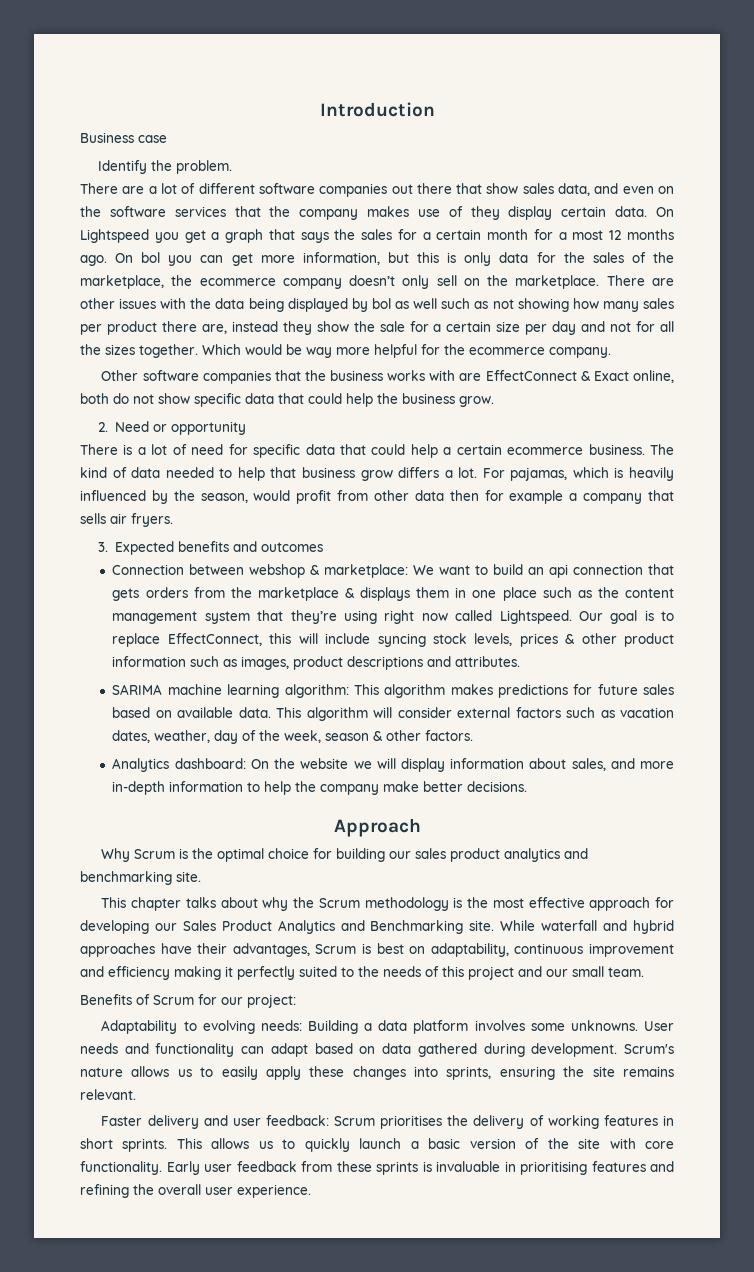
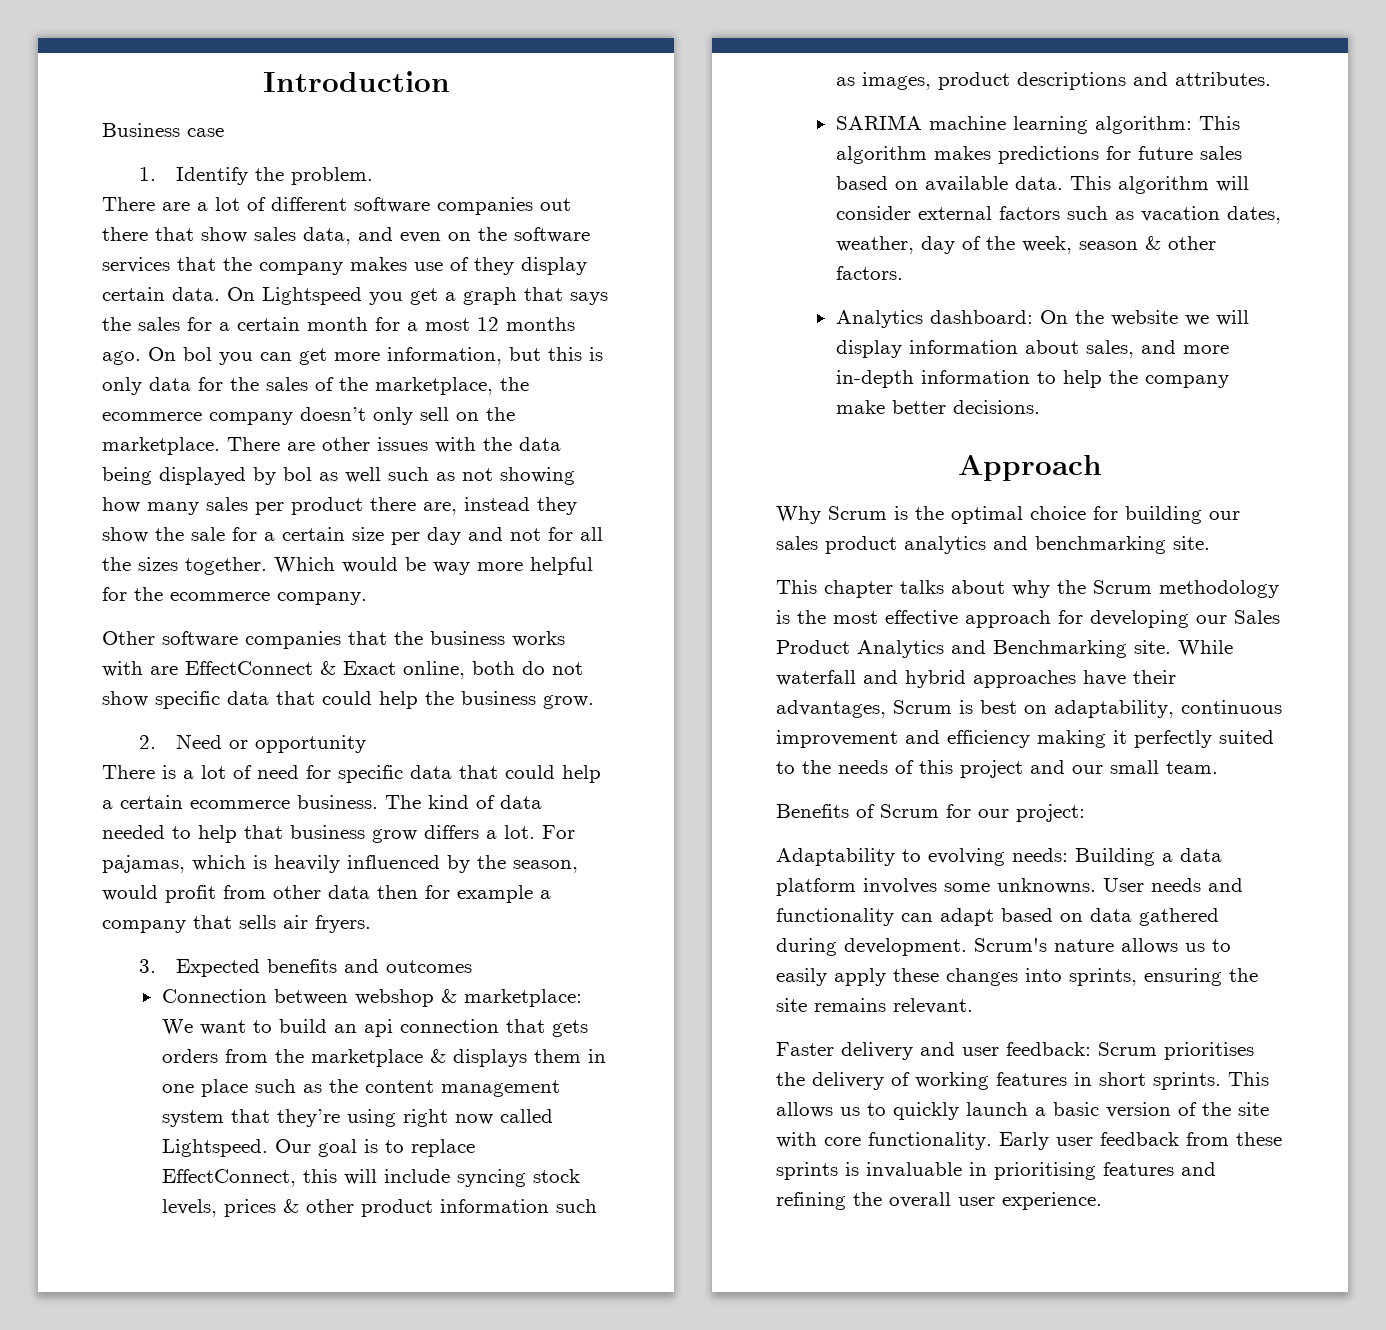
- Identify the problem.
+ 1. Identify the problem.

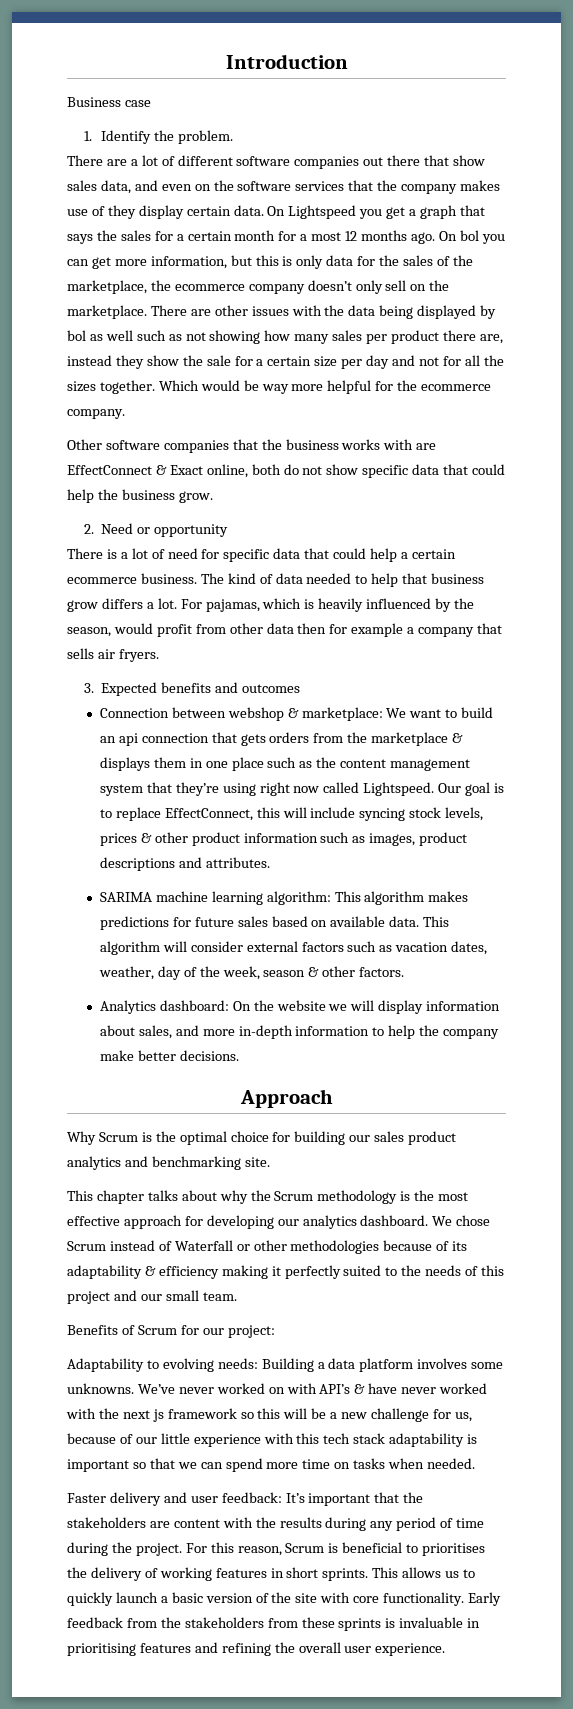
- This chapter talks about why the Scrum methodology is the most effective approach for developing our Sales Product Analytics and Benchmarking site. While waterfall and hybrid approaches have their advantages, Scrum is best on adaptability, continuous improvement and efficiency making it perfectly suited to the needs of this project and our small team.
+ This chapter talks about why the Scrum methodology is the most effective approach for developing our analytics dashboard. We chose Scrum instead of Waterfall or other methodologies because of its adaptability & efficiency making it perfectly suited to the needs of this project and our small team.
- User needs and functionality can adapt based on data gathered during development. Scrum's nature allows us to easily apply these changes into sprints, ensuring the site remains relevant.
+ We’ve never worked on with API’s & have never worked with the next js framework so this will be a new challenge for us, because of our little experience with this tech stack adaptability is important so that we can spend more time on tasks when needed.
- Faster delivery and user feedback: Scrum prioritises the delivery of working features in short sprints.
+ Faster delivery and user feedback: It’s important that the stakeholders are content with the results during any period of time during the project. For this reason, Scrum is beneficial to prioritises the delivery of working features in short sprints.
- Early user feedback from these sprints is invaluable in prioritising features and refining the overall user experience.
+ Early feedback from the stakeholders from these sprints is invaluable in prioritising features and refining the overall user experience.

